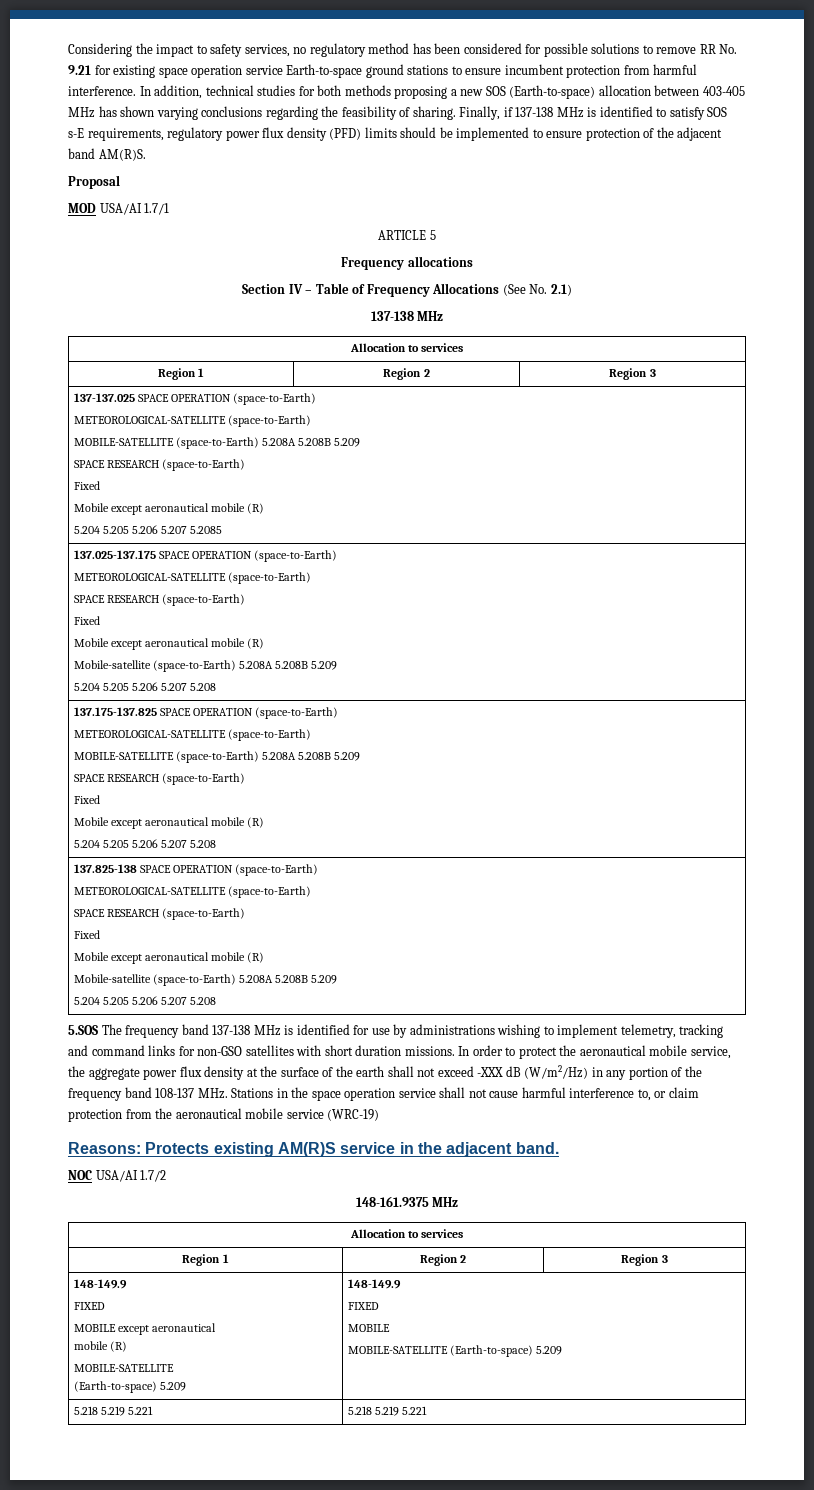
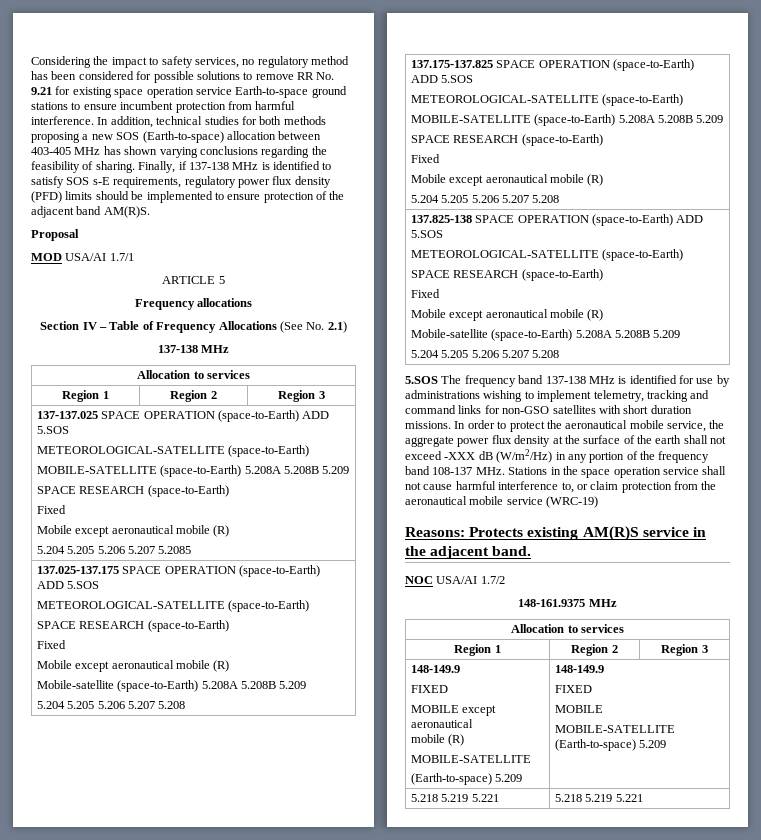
- 137-137.025 SPACE OPERATION (space-to-Earth)
+ 137-137.025 SPACE OPERATION (space-to-Earth) ADD 5.SOS
- 137.025-137.175 SPACE OPERATION (space-to-Earth)
+ 137.025-137.175 SPACE OPERATION (space-to-Earth) ADD 5.SOS
- 137.175-137.825 SPACE OPERATION (space-to-Earth)
+ 137.175-137.825 SPACE OPERATION (space-to-Earth) ADD 5.SOS
- 137.825-138 SPACE OPERATION (space-to-Earth)
+ 137.825-138 SPACE OPERATION (space-to-Earth) ADD 5.SOS

